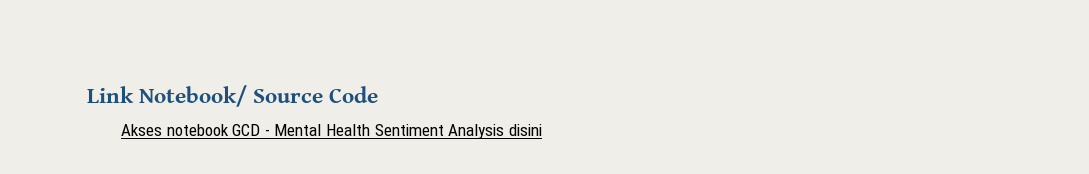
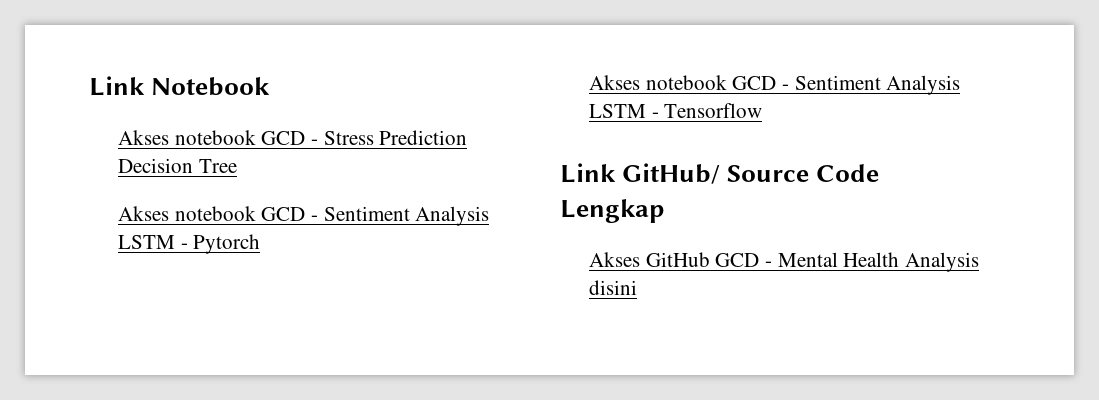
- Link Notebook/ Source Code
- Akses notebook GCD - Mental Health Sentiment Analysis disini
+ Link Notebook
+ Akses notebook GCD - Stress Prediction Decision Tree
+ Akses notebook GCD - Sentiment Analysis LSTM - Pytorch
+ Akses notebook GCD - Sentiment Analysis LSTM - Tensorflow
+ Link GitHub/ Source Code Lengkap
+ Akses GitHub GCD - Mental Health Analysis disini

